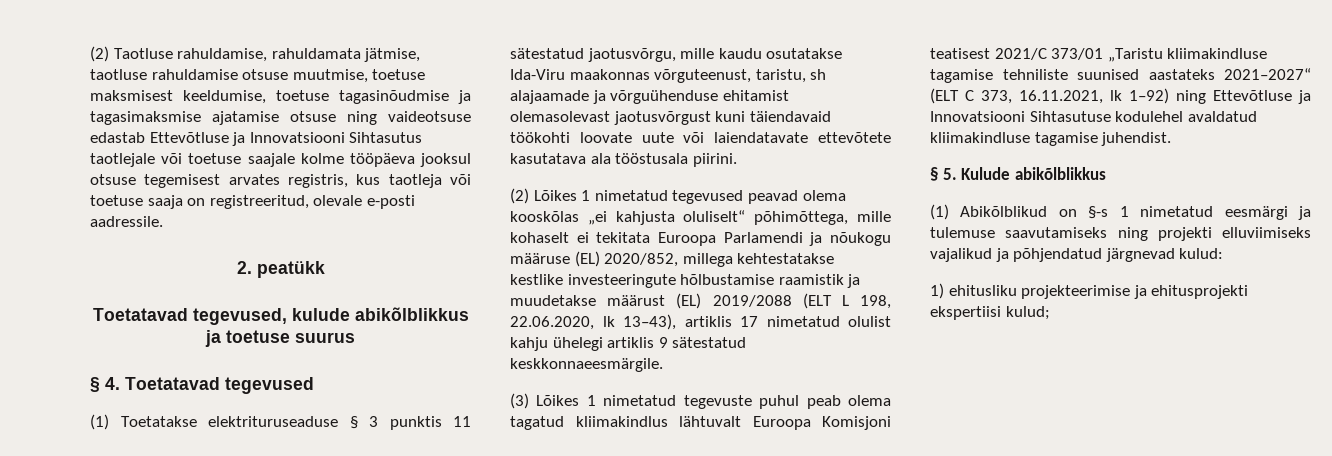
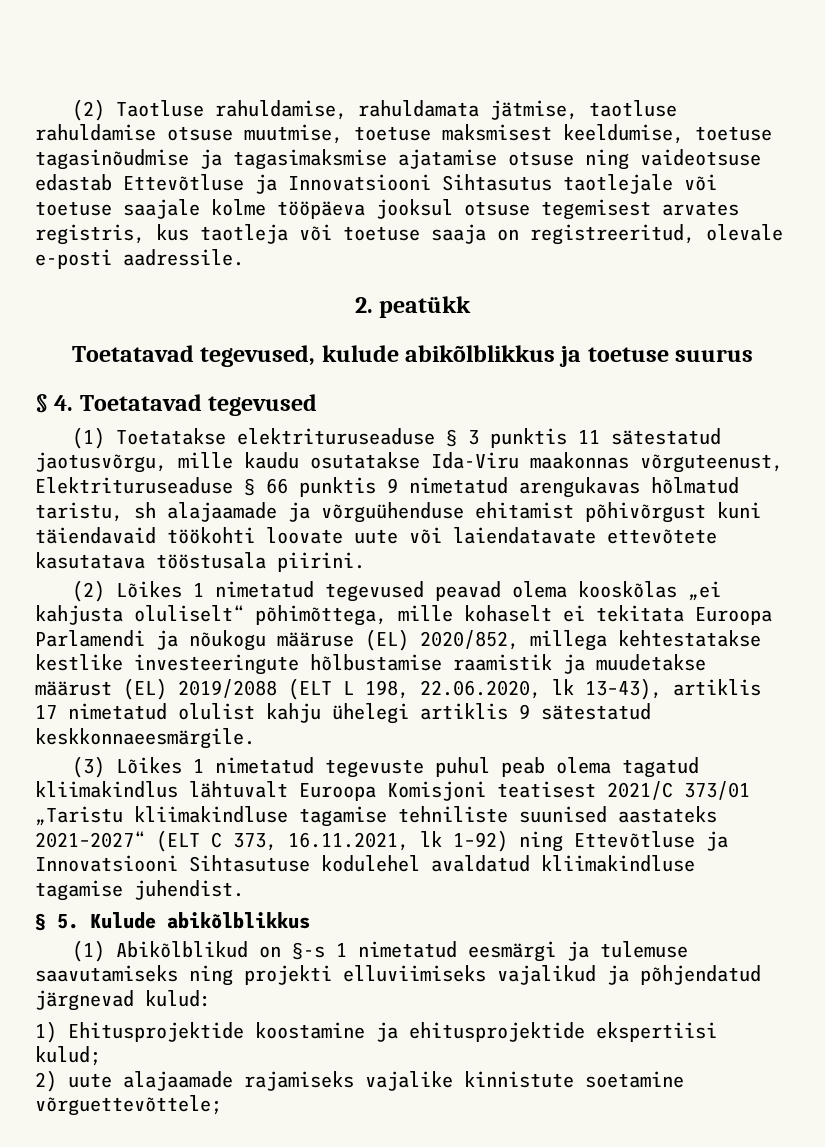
- (1) Toetatakse elektrituruseaduse § 3 punktis 11 sätestatud jaotusvõrgu, mille kaudu osutatakse Ida-Viru maakonnas võrguteenust, taristu, sh alajaamade ja võrguühenduse ehitamist olemasolevast jaotusvõrgust kuni täiendavaid töökohti loovate uute või laiendatavate ettevõtete kasutatava ala tööstusala piirini.
+ (1) Toetatakse elektrituruseaduse § 3 punktis 11 sätestatud jaotusvõrgu, mille kaudu osutatakse Ida-Viru maakonnas võrguteenust, Elektrituruseaduse § 66 punktis 9 nimetatud arengukavas hõlmatud taristu, sh alajaamade ja võrguühenduse ehitamist põhivõrgust kuni täiendavaid töökohti loovate uute või laiendatavate ettevõtete kasutatava tööstusala piirini.
- 1) ehitusliku projekteerimise ja ehitusprojekti ekspertiisi kulud;
+ 1) Ehitusprojektide koostamine ja ehitusprojektide ekspertiisi kulud;
+ 2) uute alajaamade rajamiseks vajalike kinnistute soetamine võrguettevõttele;

